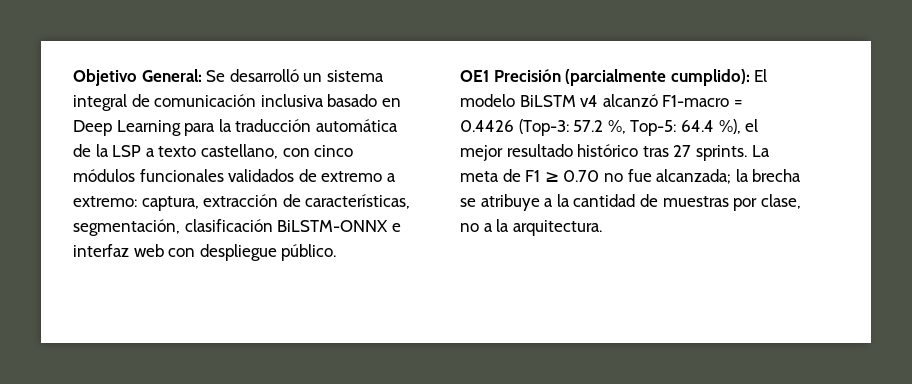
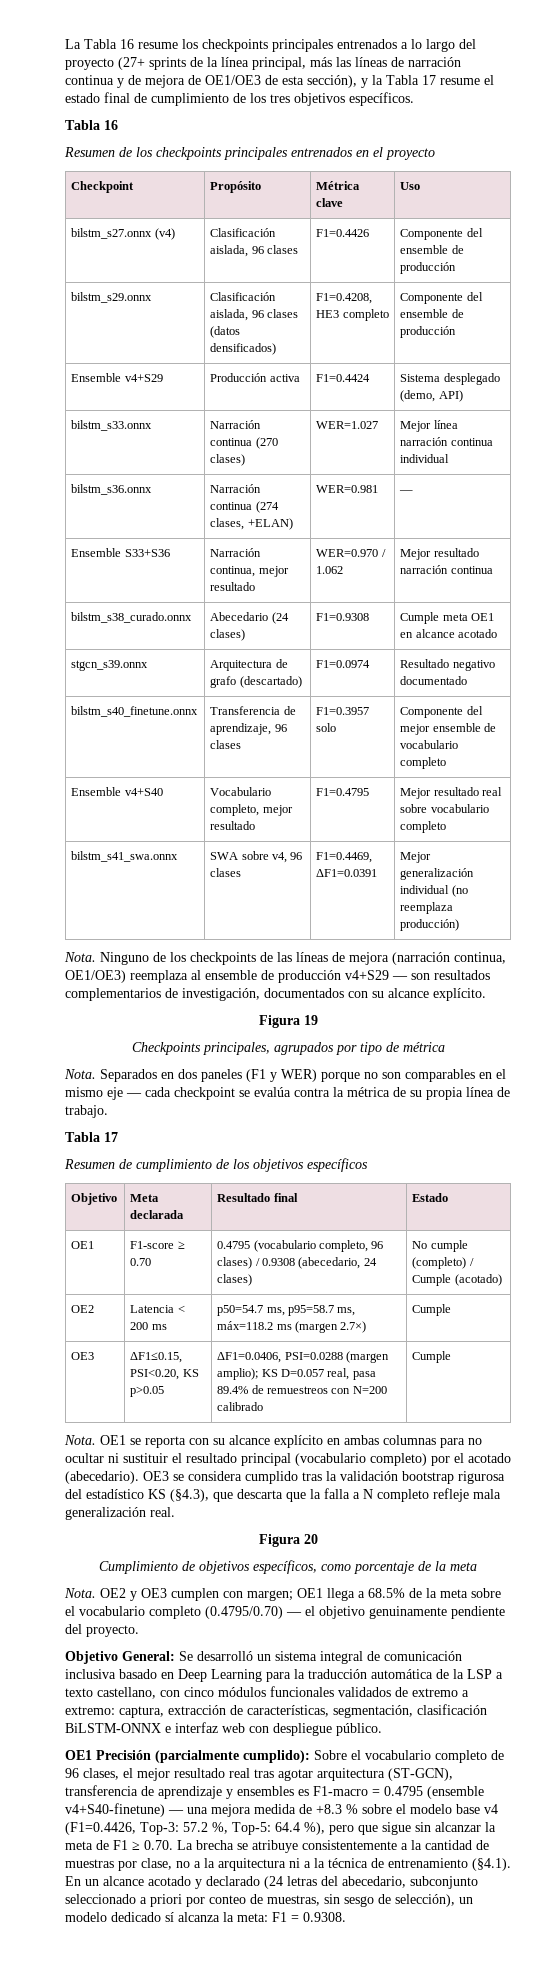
+ La Tabla 16 resume los checkpoints principales entrenados a lo largo del proyecto (27+ sprints de la línea principal, más las líneas de narración continua y de mejora de OE1/OE3 de esta sección), y la Tabla 17 resume el estado final de cumplimiento de los tres objetivos específicos.
+ Tabla 16
+ Resumen de los checkpoints principales entrenados en el proyecto
+ Checkpoint | Propósito | Métrica clave | Uso
+ bilstm_s27.onnx (v4) | Clasificación aislada, 96 clases | F1=0.4426 | Componente del ensemble de producción
+ bilstm_s29.onnx | Clasificación aislada, 96 clases (datos densificados) | F1=0.4208, HE3 completo | Componente del ensemble de producción
+ Ensemble v4+S29 | Producción activa | F1=0.4424 | Sistema desplegado (demo, API)
+ bilstm_s33.onnx | Narración continua (270 clases) | WER=1.027 | Mejor línea narración continua individual
+ bilstm_s36.onnx | Narración continua (274 clases, +ELAN) | WER=0.981 | —
+ Ensemble S33+S36 | Narración continua, mejor resultado | WER=0.970 / 1.062 | Mejor resultado narración continua
+ bilstm_s38_curado.onnx | Abecedario (24 clases) | F1=0.9308 | Cumple meta OE1 en alcance acotado
+ stgcn_s39.onnx | Arquitectura de grafo (descartado) | F1=0.0974 | Resultado negativo documentado
+ bilstm_s40_finetune.onnx | Transferencia de aprendizaje, 96 clases | F1=0.3957 solo | Componente del mejor ensemble de vocabulario completo
+ Ensemble v4+S40 | Vocabulario completo, mejor resultado | F1=0.4795 | Mejor resultado real sobre vocabulario completo
+ bilstm_s41_swa.onnx | SWA sobre v4, 96 clases | F1=0.4469, ΔF1=0.0391 | Mejor generalización individual (no reemplaza producción)
+ Nota. Ninguno de los checkpoints de las líneas de mejora (narración continua, OE1/OE3) reemplaza al ensemble de producción v4+S29 — son resultados complementarios de investigación, documentados con su alcance explícito.
+ Figura 19
+ Checkpoints principales, agrupados por tipo de métrica
+ Nota. Separados en dos paneles (F1 y WER) porque no son comparables en el mismo eje — cada checkpoint se evalúa contra la métrica de su propia línea de trabajo.
+ Tabla 17
+ Resumen de cumplimiento de los objetivos específicos
+ Objetivo | Meta declarada | Resultado final | Estado
+ OE1 | F1-score ≥ 0.70 | 0.4795 (vocabulario completo, 96 clases) / 0.9308 (abecedario, 24 clases) | No cumple (completo) / Cumple (acotado)
+ OE2 | Latencia < 200 ms | p50=54.7 ms, p95=58.7 ms, máx=118.2 ms (margen 2.7×) | Cumple
+ OE3 | ΔF1≤0.15, PSI<0.20, KS p>0.05 | ΔF1=0.0406, PSI=0.0288 (margen amplio); KS D=0.057 real, pasa 89.4% de remuestreos con N=200 calibrado | Cumple
+ Nota. OE1 se reporta con su alcance explícito en ambas columnas para no ocultar ni sustituir el resultado principal (vocabulario completo) por el acotado (abecedario). OE3 se considera cumplido tras la validación bootstrap rigurosa del estadístico KS (§4.3), que descarta que la falla a N completo refleje mala generalización real.
+ Figura 20
+ Cumplimiento de objetivos específicos, como porcentaje de la meta
+ Nota. OE2 y OE3 cumplen con margen; OE1 llega a 68.5% de la meta sobre el vocabulario completo (0.4795/0.70) — el objetivo genuinamente pendiente del proyecto.
- OE1 Precisión (parcialmente cumplido): El modelo BiLSTM v4 alcanzó F1-macro = 0.4426 (Top-3: 57.2 %, Top-5: 64.4 %), el mejor resultado histórico tras 27 sprints. La meta de F1 ≥ 0.70 no fue alcanzada; la brecha se atribuye a la cantidad de muestras por clase, no a la arquitectura.
+ OE1 Precisión (parcialmente cumplido): Sobre el vocabulario completo de 96 clases, el mejor resultado real tras agotar arquitectura (ST-GCN), transferencia de aprendizaje y ensembles es F1-macro = 0.4795 (ensemble v4+S40-finetune) — una mejora medida de +8.3 % sobre el modelo base v4 (F1=0.4426, Top-3: 57.2 %, Top-5: 64.4 %), pero que sigue sin alcanzar la meta de F1 ≥ 0.70. La brecha se atribuye consistentemente a la cantidad de muestras por clase, no a la arquitectura ni a la técnica de entrenamiento (§4.1). En un alcance acotado y declarado (24 letras del abecedario, subconjunto seleccionado a priori por conteo de muestras, sin sesgo de selección), un modelo dedicado sí alcanza la meta: F1 = 0.9308.

